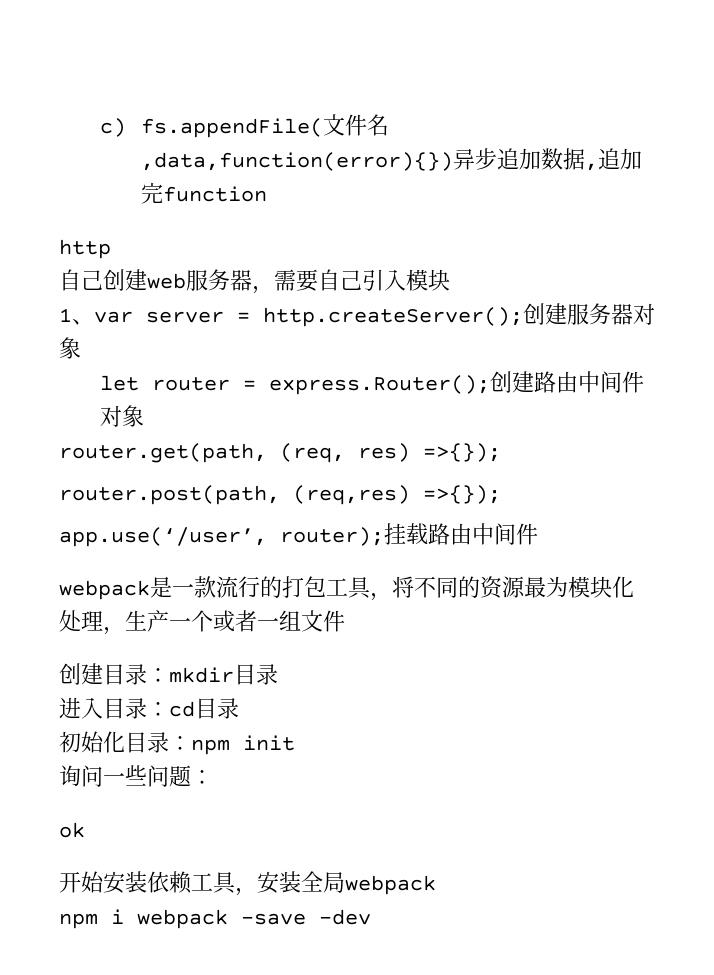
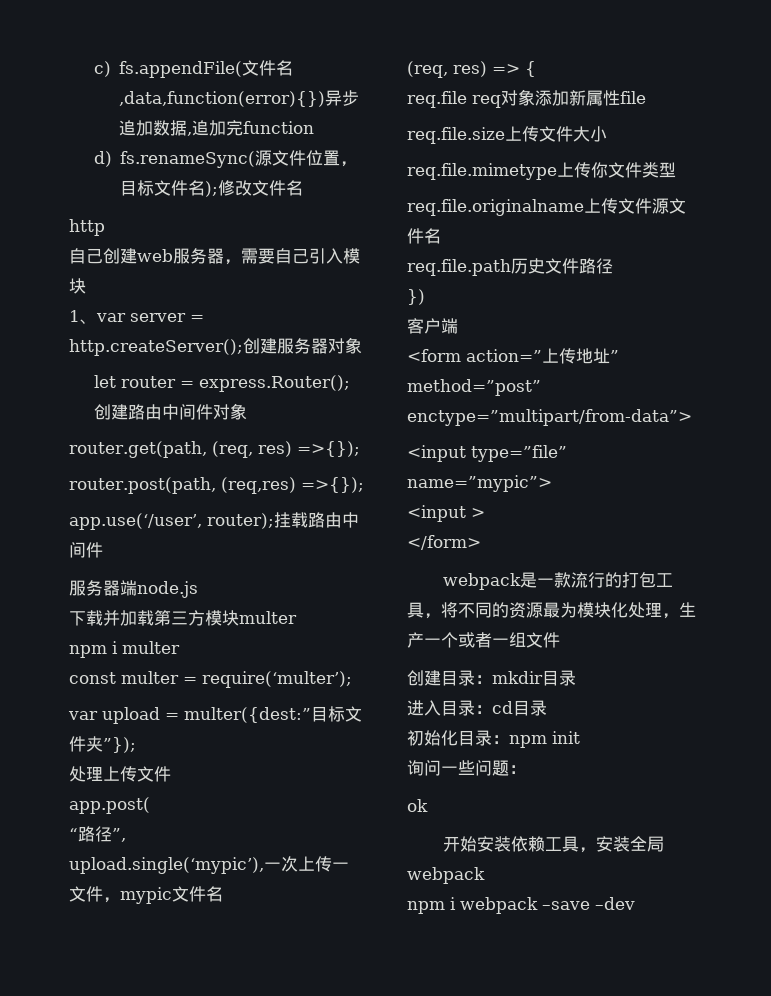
+ d) fs.renameSync(源文件位置，目标文件名);修改文件名
+ 服务器端node.js
+ 下载并加载第三方模块multer
+ npm i multer
+ const multer = require(‘multer’);
+ var upload = multer({dest:”目标文件夹”});
+ 处理上传文件
+ app.post(
+ “路径”,
+ upload.single(‘mypic’),一次上传一文件，mypic文件名
+ (req, res) => {
+ req.file req对象添加新属性file
+ req.file.size上传文件大小
+ req.file.mimetype上传你文件类型
+ req.file.originalname上传文件源文件名
+ req.file.path历史文件路径
+ })
+ 客户端
+ <form action=”上传地址” method=”post” enctype=”multipart/from-data”>
+ <input type=”file” name=”mypic”>
+ <input >
+ </form>

